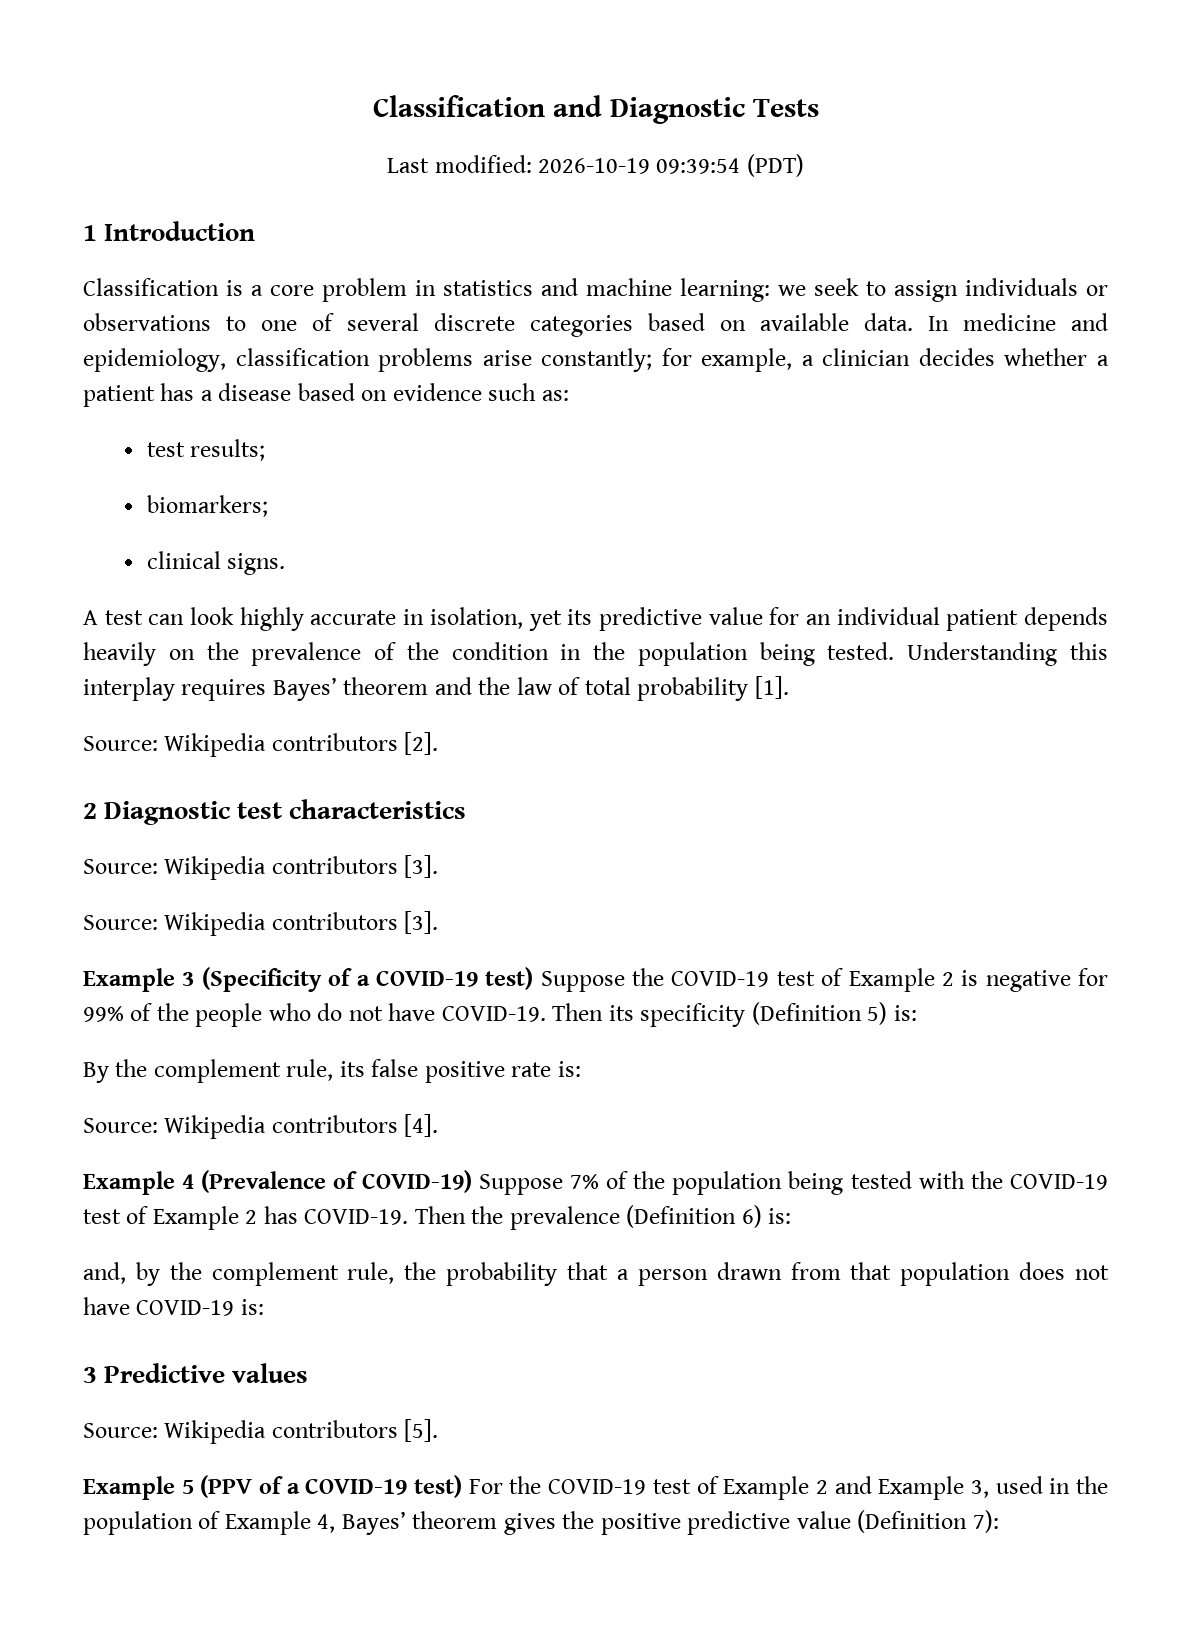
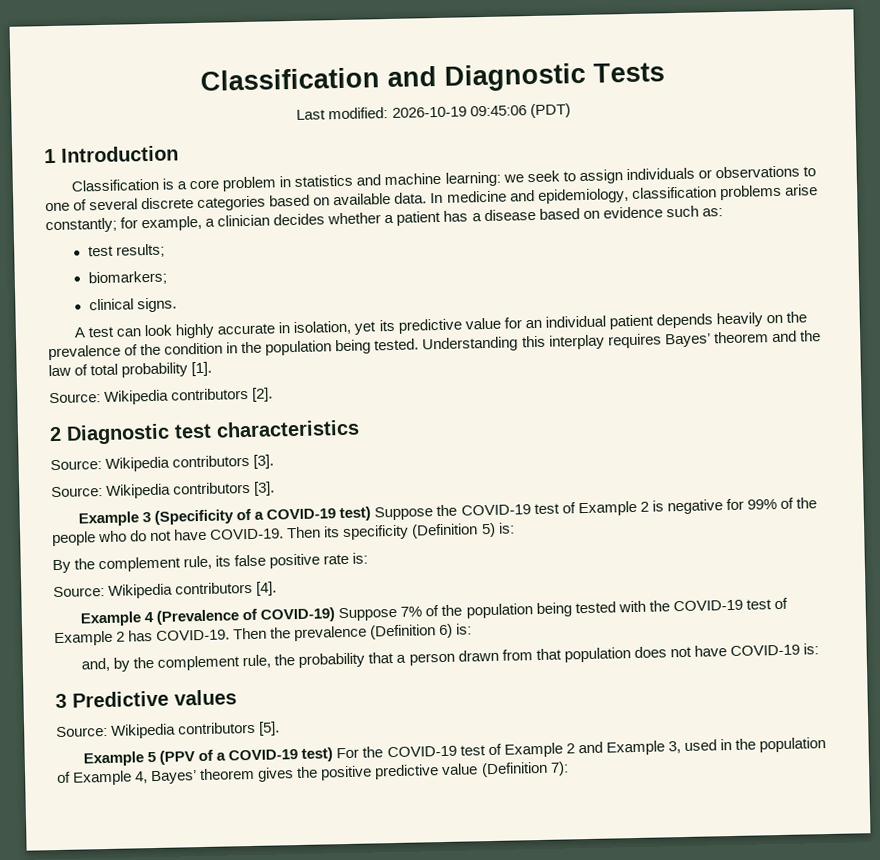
- Last modified: 2026-10-19 09:39:54 (PDT)
+ Last modified: 2026-10-19 09:45:06 (PDT)

